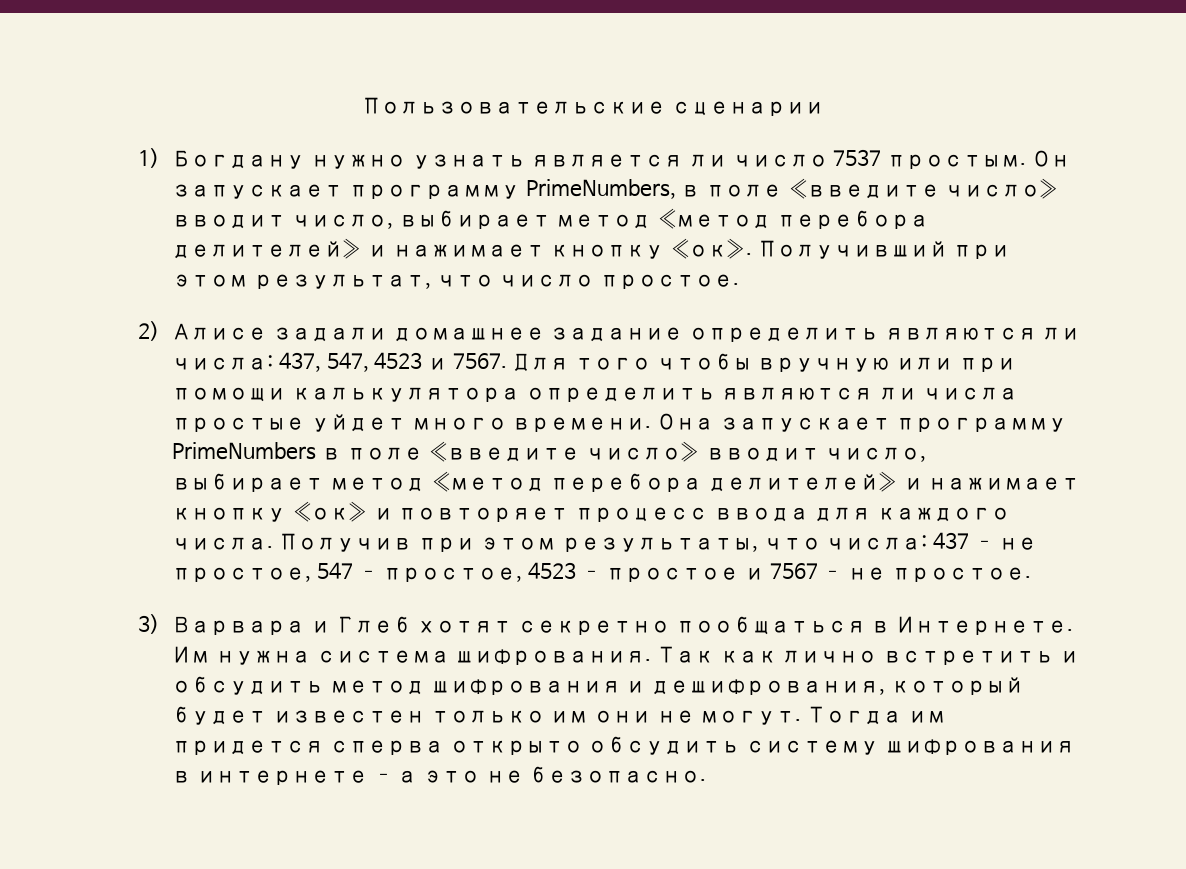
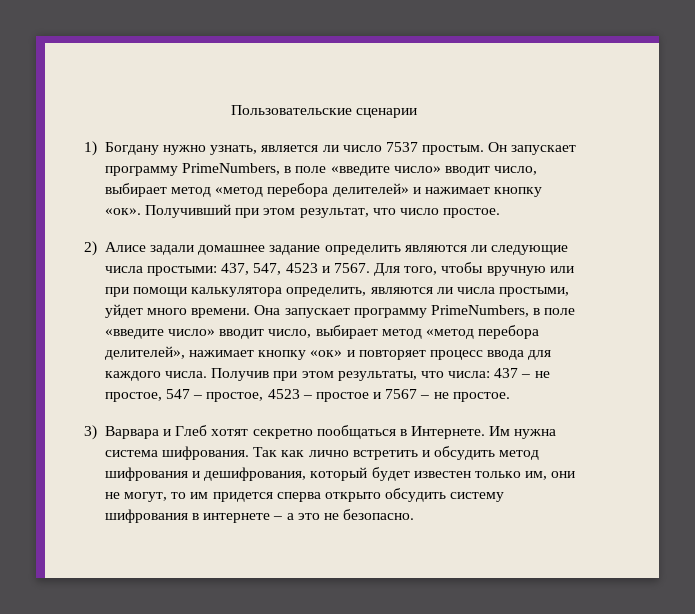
- 1) Богдану нужно узнать является ли число 7537 простым.
+ 1) Богдану нужно узнать, является ли число 7537 простым.
- 2) Алисе задали домашнее задание определить являются ли числа: 437, 547, 4523 и 7567.
+ 2) Алисе задали домашнее задание определить являются ли следующие числа простыми: 437, 547, 4523 и 7567.
- Для того чтобы вручную или при помощи калькулятора определить являются ли числа простые уйдет много времени.
+ Для того, чтобы вручную или при помощи калькулятора определить, являются ли числа простыми, уйдет много времени.
- Она запускает программу PrimeNumbers в поле «введите число» вводит число, выбирает метод «метод перебора делителей» и нажимает кнопку «ок» и повторяет процесс ввода для каждого числа.
+ Она запускает программу PrimeNumbers, в поле «введите число» вводит число, выбирает метод «метод перебора делителей», нажимает кнопку «ок» и повторяет процесс ввода для каждого числа.
- Так как лично встретить и обсудить метод шифрования и дешифрования, который будет известен только им они не могут. Тогда им придется сперва открыто обсудить систему шифрования в интернете – а это не безопасно.
+ Так как лично встретить и обсудить метод шифрования и дешифрования, который будет известен только им, они не могут, то им придется сперва открыто обсудить систему шифрования в интернете – а это не безопасно.

